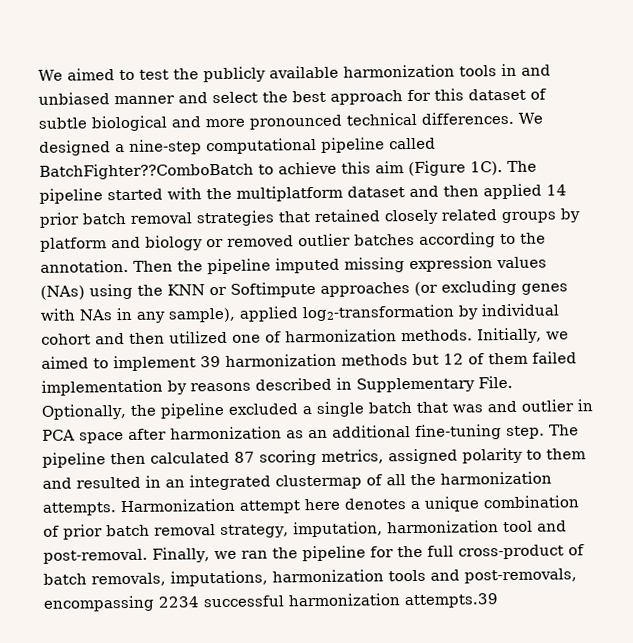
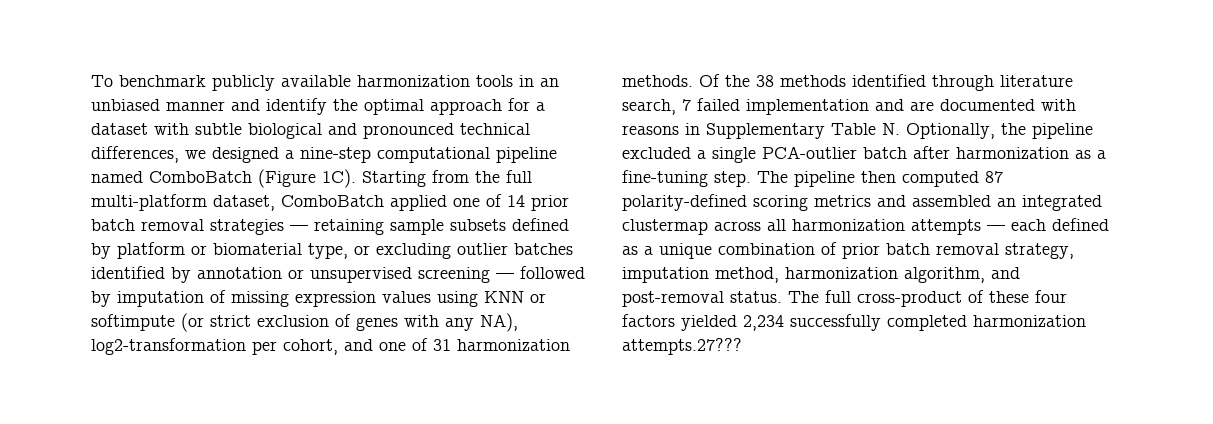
- We aimed to test the publicly available harmonization tools in and unbiased manner and select the best approach for this dataset of subtle biological and more pronounced technical differences. We designed a nine-step computational pipeline called BatchFighter??ComboBatch to achieve this aim (Figure 1C). The pipeline started with the multiplatform dataset and then applied 14 prior batch removal strategies that retained closely related groups by platform and biology or removed outlier batches according to the annotation. Then the pipeline imputed missing expression values (NAs) using the KNN or Softimpute approaches (or excluding genes with NAs in any sample), applied log2-transformation by individual cohort and then utilized one of harmonization methods.
+ To benchmark publicly available harmonization tools in an unbiased manner and identify the optimal approach for a dataset with subtle biological and pronounced technical differences, we designed a nine-step computational pipeline named ComboBatch (Figure 1C). Starting from the full multi-platform dataset, ComboBatch applied one of 14 prior batch removal strategies — retaining sample subsets defined by platform or biomaterial type, or excluding outlier batches identified by annotation or unsupervised screening — followed by imputation of missing expression values using KNN or softimpute (or strict exclusion of genes with any NA), log2-transformation per cohort, and one of 31 harmonization methods.
- Initially, we aimed to implement 39 harmonization methods but 12 of them failed implementation by reasons described in Supplementary File. Optionally, the pipeline excluded a single batch that was and outlier in PCA space after harmonization as an additional fine-tuning step.
+ Of the 38 methods identified through literature search, 7 failed implementation and are documented with reasons in Supplementary Table N. Optionally, the pipeline excluded a single PCA-outlier batch after harmonization as a fine-tuning step.
- The pipeline then calculated 87 scoring metrics, assigned polarity to them and resulted in an integrated clustermap of all the harmonization attempts. Harmonization attempt here denotes a unique combination of prior batch removal strategy, imputation, harmonization tool and post-removal. Finally, we ran the pipeline for the full cross-product of batch removals, imputations, harmonization tools and post-removals, encompassing 2234 successful harmonization attempts.39
+ The pipeline then computed 87 polarity-defined scoring metrics and assembled an integrated clustermap across all harmonization attempts — each defined as a unique combination of prior batch removal strategy, imputation method, harmonization algorithm, and post-removal status. The full cross-product of these four factors yielded 2,234 successfully completed harmonization attempts.27???

